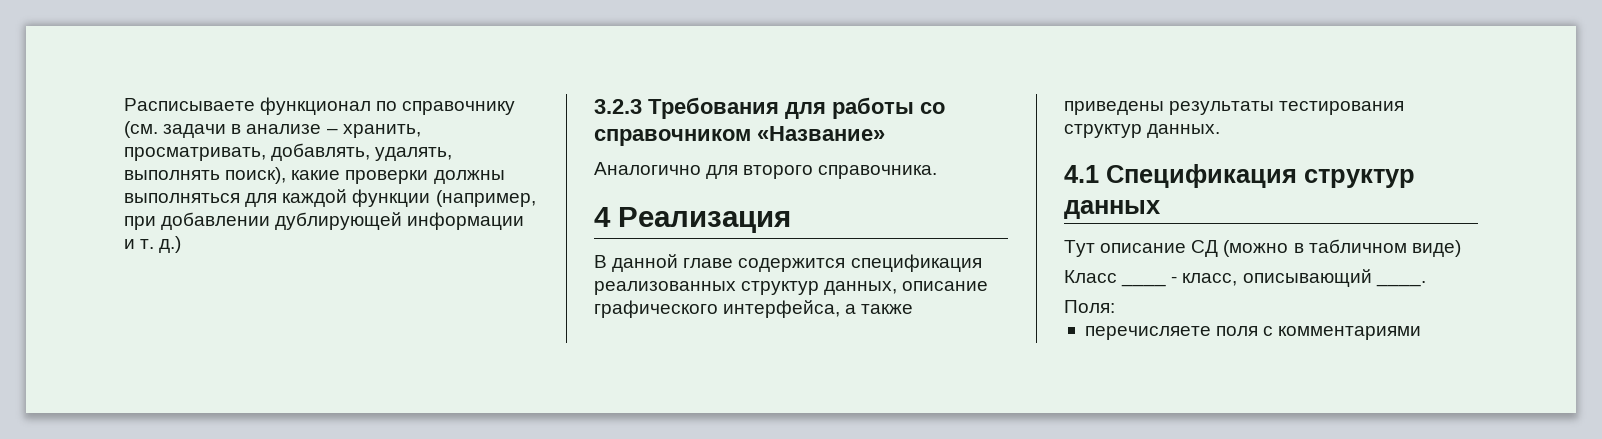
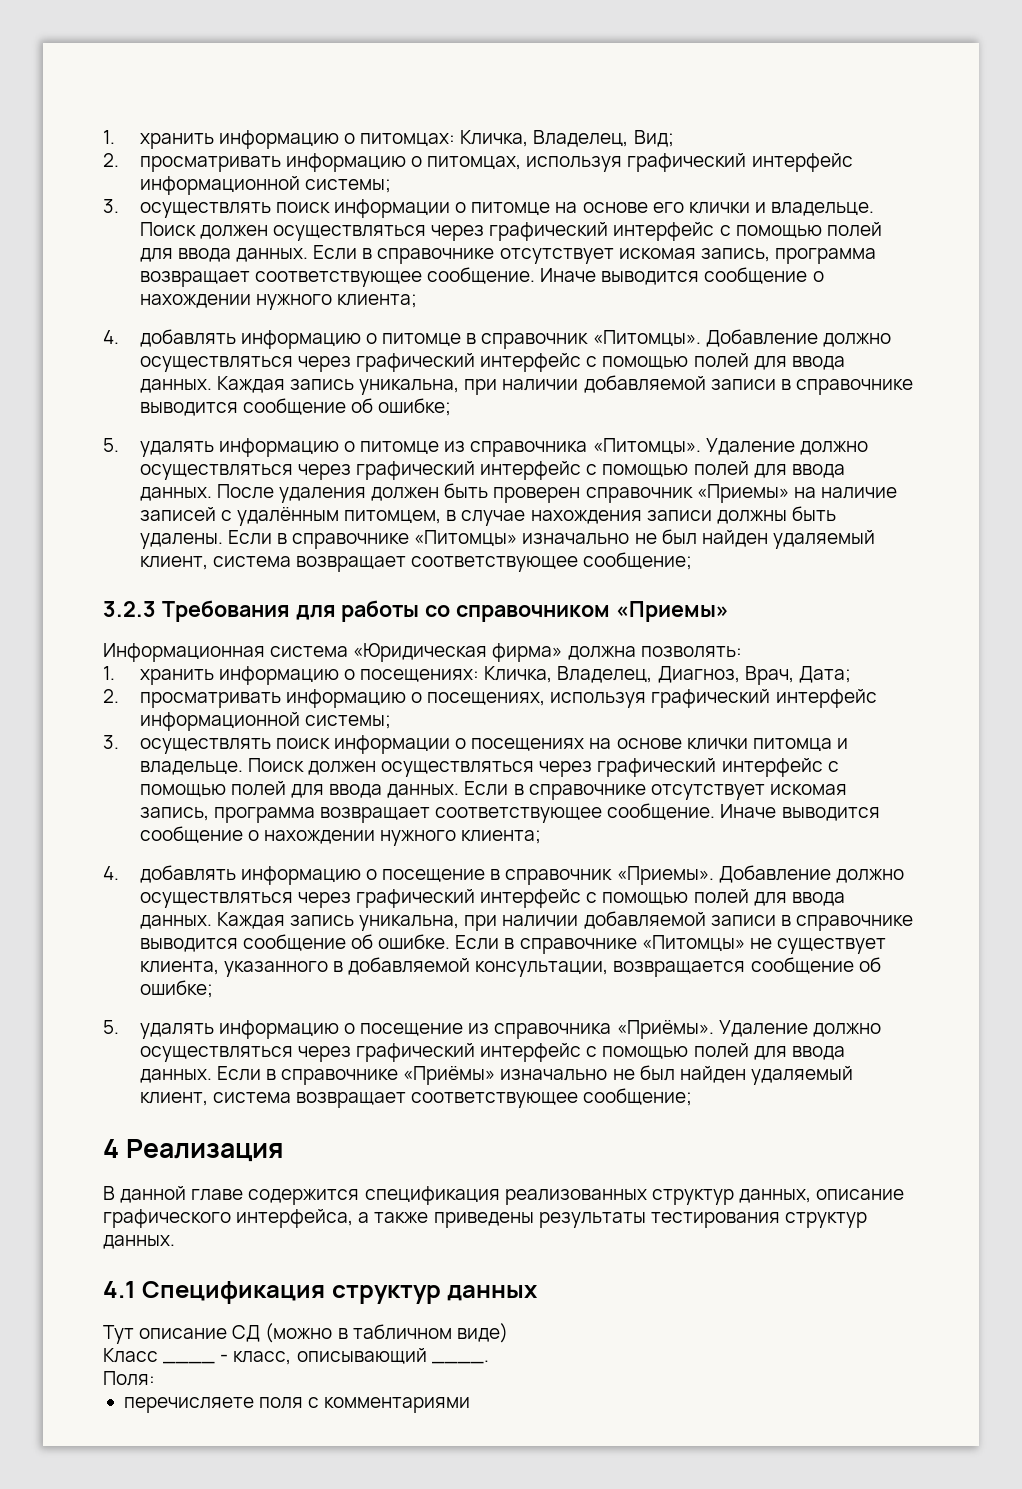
- Расписываете функционал по справочнику (см. задачи в анализе – хранить, просматривать, добавлять, удалять, выполнять поиск), какие проверки должны выполняться для каждой функции (например, при добавлении дублирующей информации и т. д.)
+ 1. хранить информацию о питомцах: Кличка, Владелец, Вид;
+ 2. просматривать информацию о питомцах, используя графический интерфейс информационной системы;
+ 3. осуществлять поиск информации о питомце на основе его клички и владельце. Поиск должен осуществляться через графический интерфейс с помощью полей для ввода данных. Если в справочнике отсутствует искомая запись, программа возвращает соответствующее сообщение. Иначе выводится сообщение о нахождении нужного клиента;
+ 4. добавлять информацию о питомце в справочник «Питомцы». Добавление должно осуществляться через графический интерфейс с помощью полей для ввода данных. Каждая запись уникальна, при наличии добавляемой записи в справочнике выводится сообщение об ошибке;
+ 5. удалять информацию о питомце из справочника «Питомцы». Удаление должно осуществляться через графический интерфейс с помощью полей для ввода данных. После удаления должен быть проверен справочник «Приемы» на наличие записей с удалённым питомцем, в случае нахождения записи должны быть удалены. Если в справочнике «Питомцы» изначально не был найден удаляемый клиент, система возвращает соответствующее сообщение;
- 3.2.3 Требования для работы со справочником «Название»
- Аналогично для второго справочника.
+ 3.2.3 Требования для работы со справочником «Приемы»
+ Информационная система «Юридическая фирма» должна позволять:
+ 1. хранить информацию о посещениях: Кличка, Владелец, Диагноз, Врач, Дата;
+ 2. просматривать информацию о посещениях, используя графический интерфейс информационной системы;
+ 3. осуществлять поиск информации о посещениях на основе клички питомца и владельце. Поиск должен осуществляться через графический интерфейс с помощью полей для ввода данных. Если в справочнике отсутствует искомая запись, программа возвращает соответствующее сообщение. Иначе выводится сообщение о нахождении нужного клиента;
+ 4. добавлять информацию о посещение в справочник «Приемы». Добавление должно осуществляться через графический интерфейс с помощью полей для ввода данных. Каждая запись уникальна, при наличии добавляемой записи в справочнике выводится сообщение об ошибке. Если в справочнике «Питомцы» не существует клиента, указанного в добавляемой консультации, возвращается сообщение об ошибке;
+ 5. удалять информацию о посещение из справочника «Приёмы». Удаление должно осуществляться через графический интерфейс с помощью полей для ввода данных. Если в справочнике «Приёмы» изначально не был найден удаляемый клиент, система возвращает соответствующее сообщение;

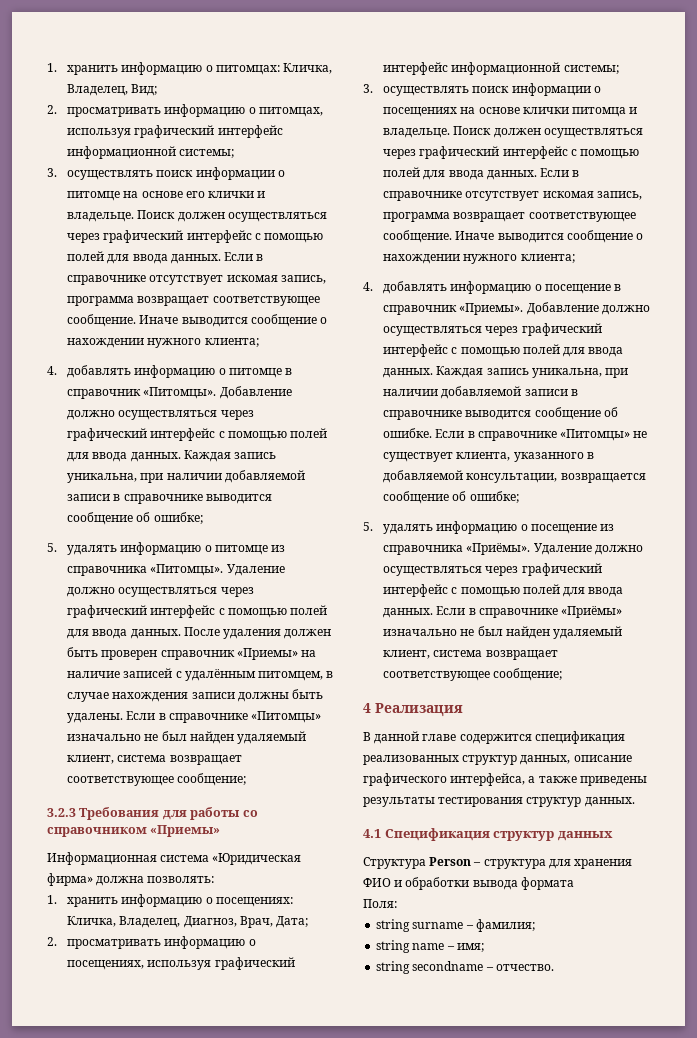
- Тут описание СД (можно в табличном виде)
- Класс ____ - класс, описывающий ____.
+ Структура Person – структура для хранения ФИО и обработки вывода формата
  Поля:
- перечисляете поля с комментариями
+ string surname – фамилия;
+ string name – имя;
+ string secondname – отчество.

